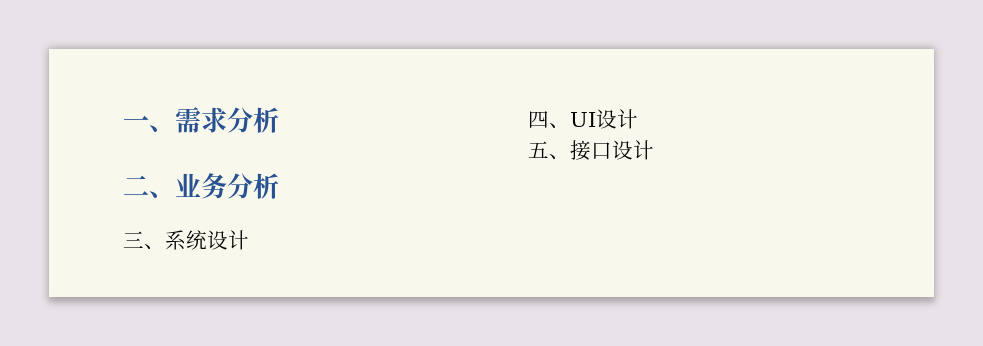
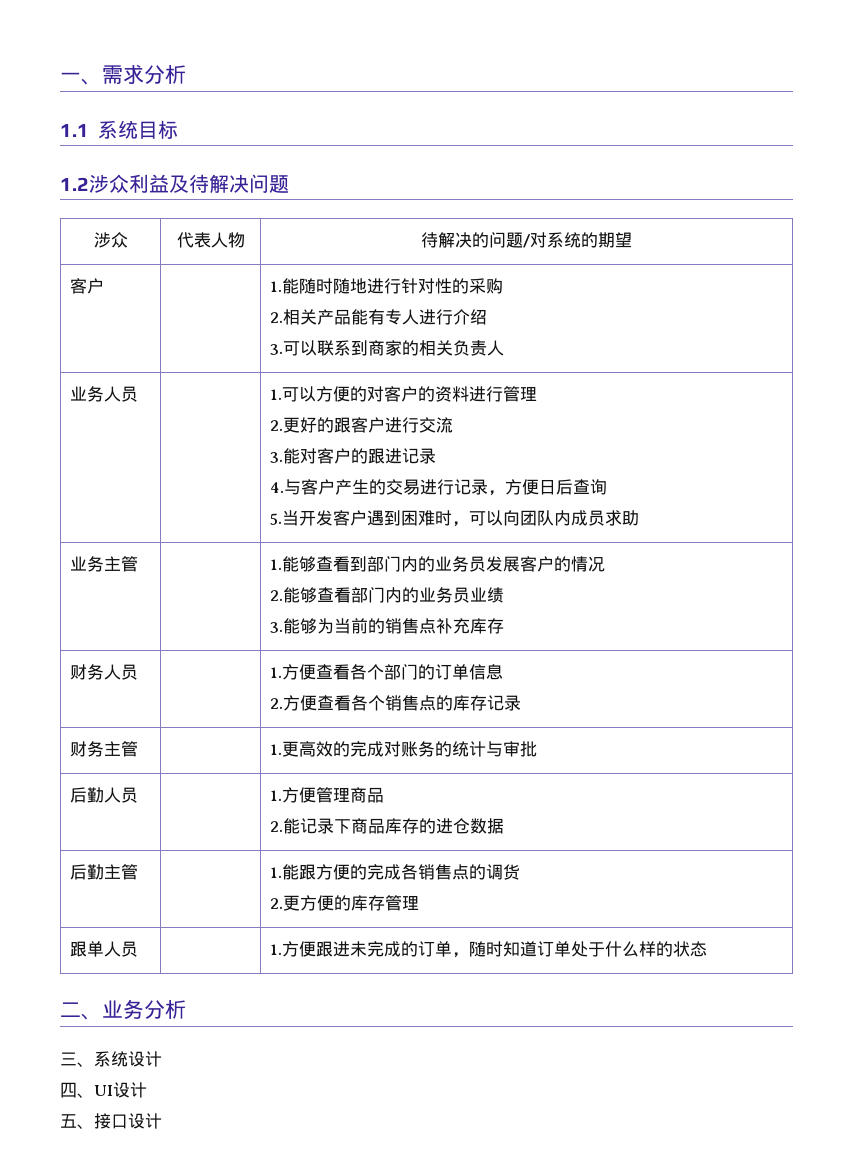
+ 1.1系统目标
+ 1.2涉众利益及待解决问题
+ 涉众 | 代表人物 | 待解决的问题/对系统的期望
+ 客户 | | 1.能随时随地进行针对性的采购
+ 2.相关产品能有专人进行介绍
+ 3.可以联系到商家的相关负责人
+ 业务人员 | | 1.可以方便的对客户的资料进行管理
+ 2.更好的跟客户进行交流
+ 3.能对客户的跟进记录
+ 4.与客户产生的交易进行记录，方便日后查询
+ 5.当开发客户遇到困难时，可以向团队内成员求助
+ 业务主管 | | 1.能够查看到部门内的业务员发展客户的情况
+ 2.能够查看部门内的业务员业绩
+ 3.能够为当前的销售点补充库存
+ 财务人员 | | 1.方便查看各个部门的订单信息
+ 2.方便查看各个销售点的库存记录
+ 财务主管 | | 1.更高效的完成对账务的统计与审批
+ 后勤人员 | | 1.方便管理商品
+ 2.能记录下商品库存的进仓数据
+ 后勤主管 | | 1.能跟方便的完成各销售点的调货
+ 2.更方便的库存管理
+ 跟单人员 | | 1.方便跟进未完成的订单，随时知道订单处于什么样的状态

